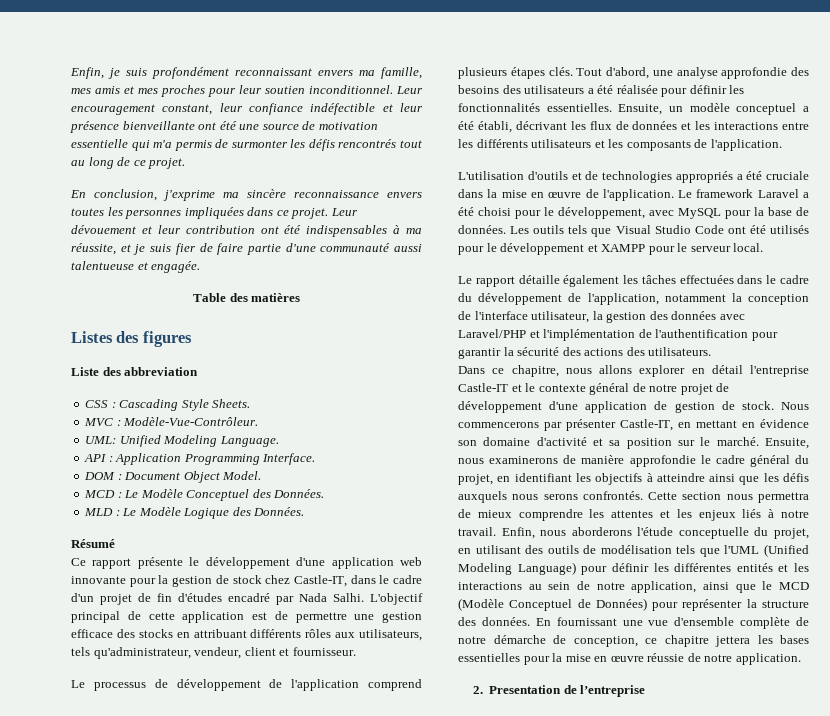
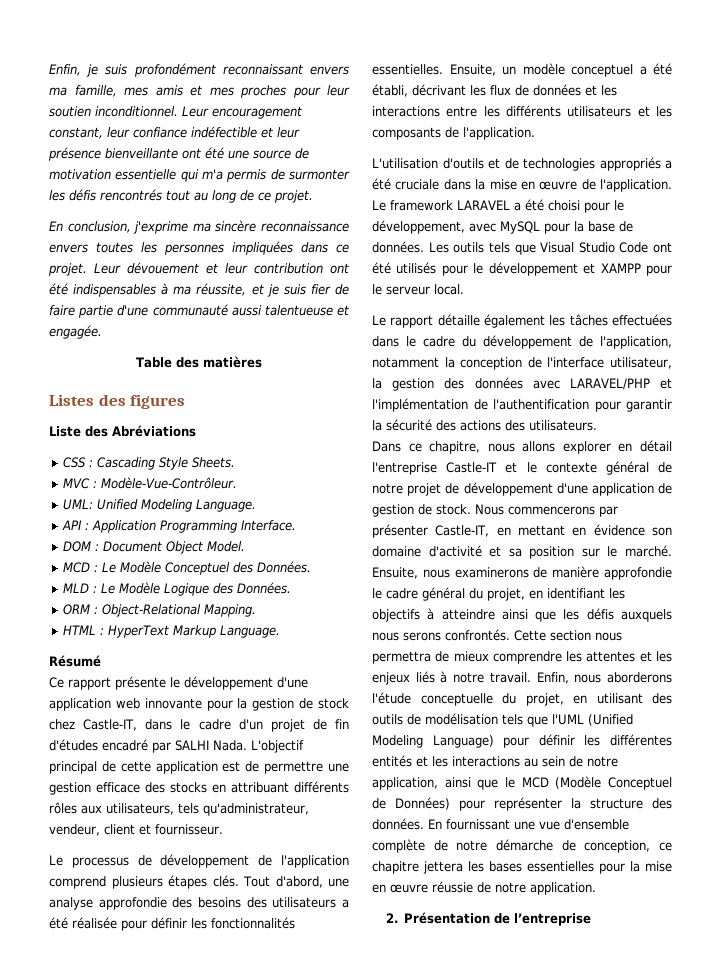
- Liste des abbreviation
+ Liste des Abréviations
+ ORM : Object-Relational Mapping.
+ HTML : HyperText Markup Language.
- Ce rapport présente le développement d'une application web innovante pour la gestion de stock chez Castle-IT, dans le cadre d'un projet de fin d'études encadré par Nada Salhi.
+ Ce rapport présente le développement d'une application web innovante pour la gestion de stock chez Castle-IT, dans le cadre d'un projet de fin d'études encadré par SALHI Nada.
- Le framework Laravel a été choisi pour le développement, avec MySQL pour la base de données.
+ Le framework LARAVEL a été choisi pour le développement, avec MySQL pour la base de données.
- Le rapport détaille également les tâches effectuées dans le cadre du développement de l'application, notamment la conception de l'interface utilisateur, la gestion des données avec Laravel/PHP et l'implémentation de l'authentification pour garantir la sécurité des actions des utilisateurs.
+ Le rapport détaille également les tâches effectuées dans le cadre du développement de l'application, notamment la conception de l'interface utilisateur, la gestion des données avec LARAVEL/PHP et l'implémentation de l'authentification pour garantir la sécurité des actions des utilisateurs.
- 2. Presentation de l’entreprise
+ 2. Présentation de l’entreprise

